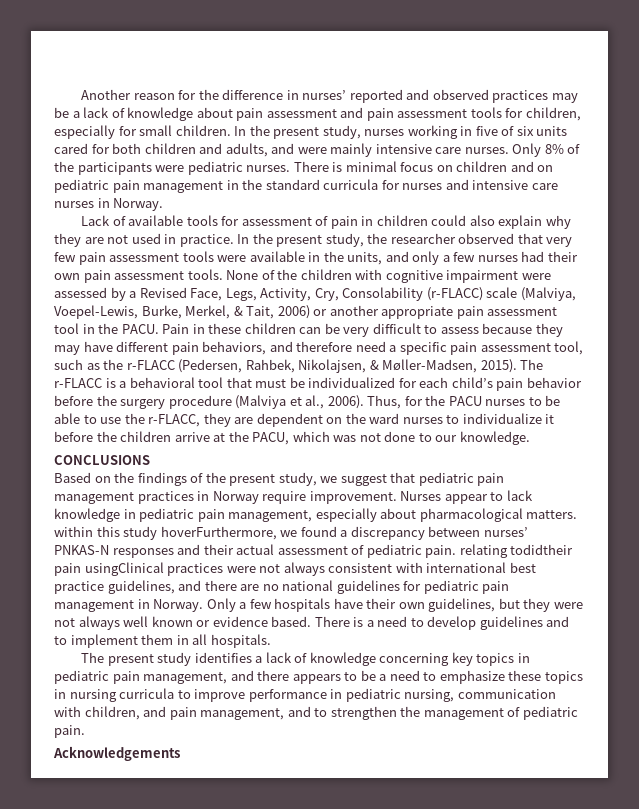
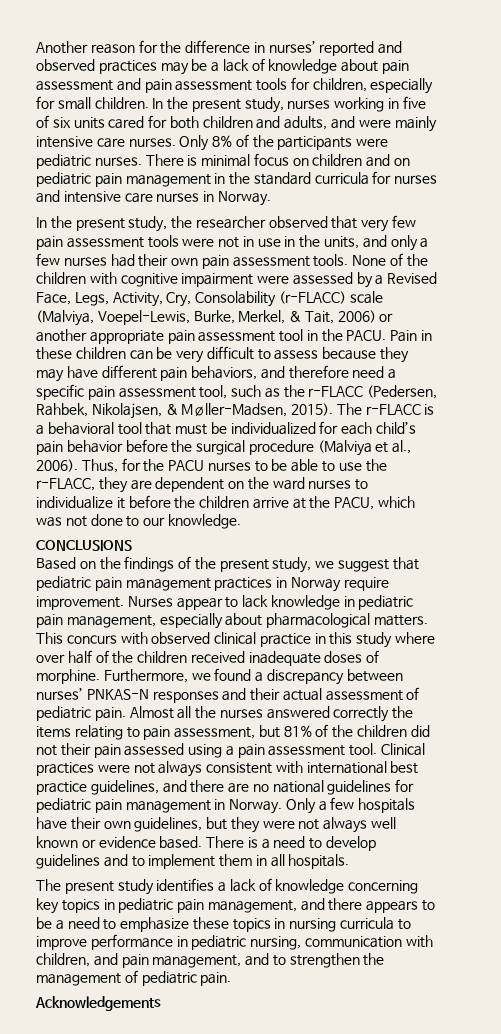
- Lack of available tools for assessment of pain in children could also explain why they are not used in practice. In the present study, the researcher observed that very few pain assessment tools were available in the units, and only a few nurses had their own pain assessment tools.
+ In the present study, the researcher observed that very few pain assessment tools were not in use in the units, and only a few nurses had their own pain assessment tools.
- The r-FLACC is a behavioral tool that must be individualized for each child’s pain behavior before the surgery procedure (Malviya et al., 2006).
+ The r-FLACC is a behavioral tool that must be individualized for each child’s pain behavior before the surgical procedure (Malviya et al., 2006).
- Nurses appear to lack knowledge in pediatric pain management, especially about pharmacological matters. within this study hoverFurthermore, we found a discrepancy between nurses’ PNKAS-N responses and their actual assessment of pediatric pain. relating todidtheir pain usingClinical practices were not always consistent with international best practice guidelines, and there are no national guidelines for pediatric pain management in Norway.
+ Nurses appear to lack knowledge in pediatric pain management, especially about pharmacological matters. This concurs with observed clinical practice in this study where over half of the children received inadequate doses of morphine. Furthermore, we found a discrepancy between nurses’ PNKAS-N responses and their actual assessment of pediatric pain. Almost all the nurses answered correctly the items relating to pain assessment, but 81% of the children did not their pain assessed using a pain assessment tool. Clinical practices were not always consistent with international best practice guidelines, and there are no national guidelines for pediatric pain management in Norway.

